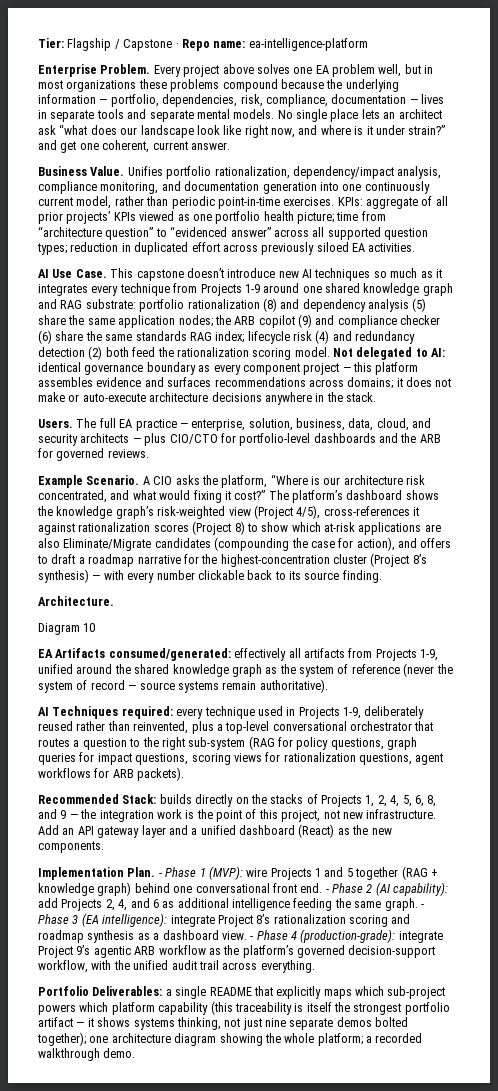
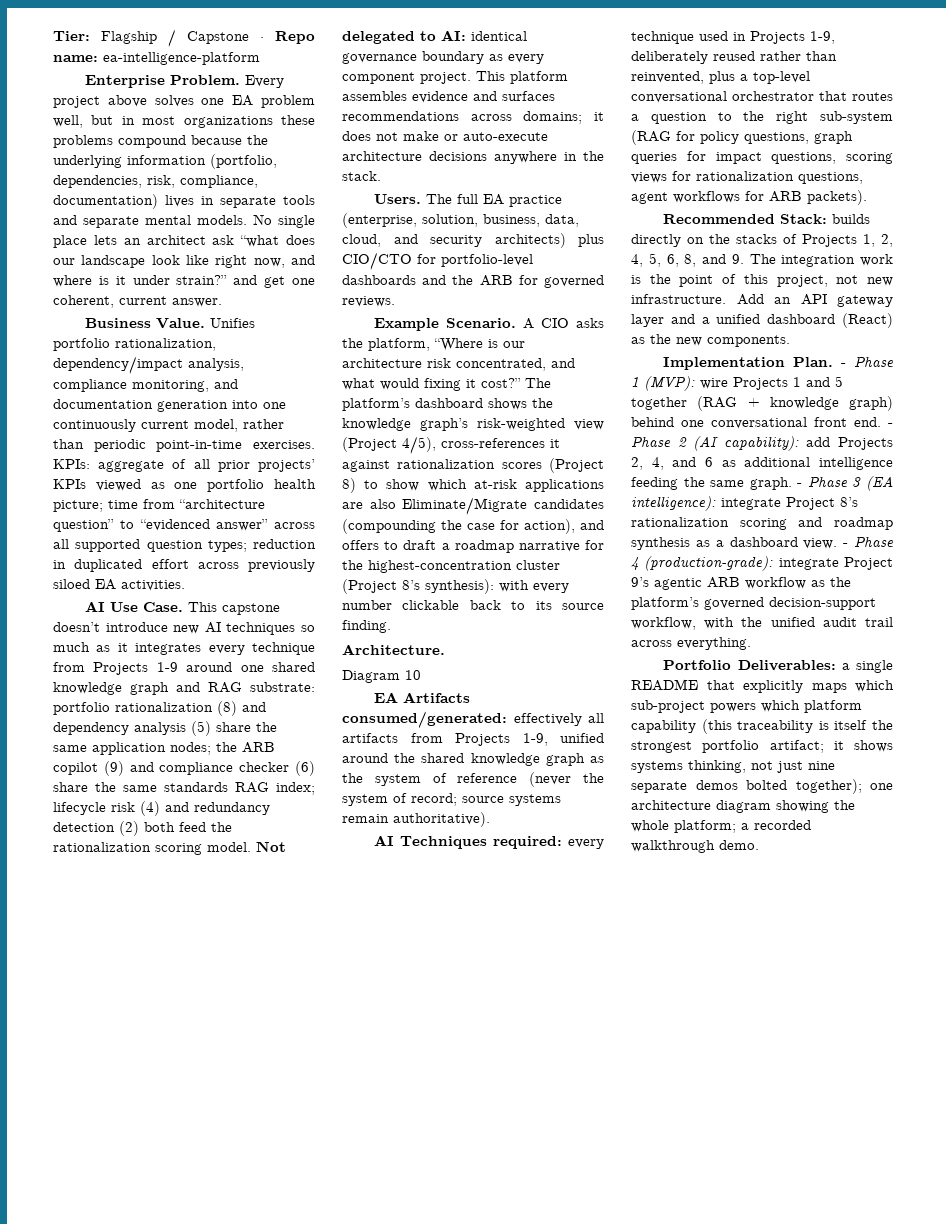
- Every project above solves one EA problem well, but in most organizations these problems compound because the underlying information — portfolio, dependencies, risk, compliance, documentation — lives in separate tools and separate mental models.
+ Every project above solves one EA problem well, but in most organizations these problems compound because the underlying information (portfolio, dependencies, risk, compliance, documentation) lives in separate tools and separate mental models.
- Not delegated to AI: identical governance boundary as every component project — this platform assembles evidence and surfaces recommendations across domains; it does not make or auto-execute architecture decisions anywhere in the stack.
+ Not delegated to AI: identical governance boundary as every component project. This platform assembles evidence and surfaces recommendations across domains; it does not make or auto-execute architecture decisions anywhere in the stack.
- The full EA practice — enterprise, solution, business, data, cloud, and security architects — plus CIO/CTO for portfolio-level dashboards and the ARB for governed reviews.
+ The full EA practice (enterprise, solution, business, data, cloud, and security architects) plus CIO/CTO for portfolio-level dashboards and the ARB for governed reviews.
- The platform’s dashboard shows the knowledge graph’s risk-weighted view (Project 4/5), cross-references it against rationalization scores (Project 8) to show which at-risk applications are also Eliminate/Migrate candidates (compounding the case for action), and offers to draft a roadmap narrative for the highest-concentration cluster (Project 8’s synthesis) — with every number clickable back to its source finding.
+ The platform’s dashboard shows the knowledge graph’s risk-weighted view (Project 4/5), cross-references it against rationalization scores (Project 8) to show which at-risk applications are also Eliminate/Migrate candidates (compounding the case for action), and offers to draft a roadmap narrative for the highest-concentration cluster (Project 8’s synthesis): with every number clickable back to its source finding.
- EA Artifacts consumed/generated: effectively all artifacts from Projects 1-9, unified around the shared knowledge graph as the system of reference (never the system of record — source systems remain authoritative).
+ EA Artifacts consumed/generated: effectively all artifacts from Projects 1-9, unified around the shared knowledge graph as the system of reference (never the system of record; source systems remain authoritative).
- Recommended Stack: builds directly on the stacks of Projects 1, 2, 4, 5, 6, 8, and 9 — the integration work is the point of this project, not new infrastructure.
+ Recommended Stack: builds directly on the stacks of Projects 1, 2, 4, 5, 6, 8, and 9. The integration work is the point of this project, not new infrastructure.
- Portfolio Deliverables: a single README that explicitly maps which sub-project powers which platform capability (this traceability is itself the strongest portfolio artifact — it shows systems thinking, not just nine separate demos bolted together); one architecture diagram showing the whole platform; a recorded walkthrough demo.
+ Portfolio Deliverables: a single README that explicitly maps which sub-project powers which platform capability (this traceability is itself the strongest portfolio artifact; it shows systems thinking, not just nine separate demos bolted together); one architecture diagram showing the whole platform; a recorded walkthrough demo.

